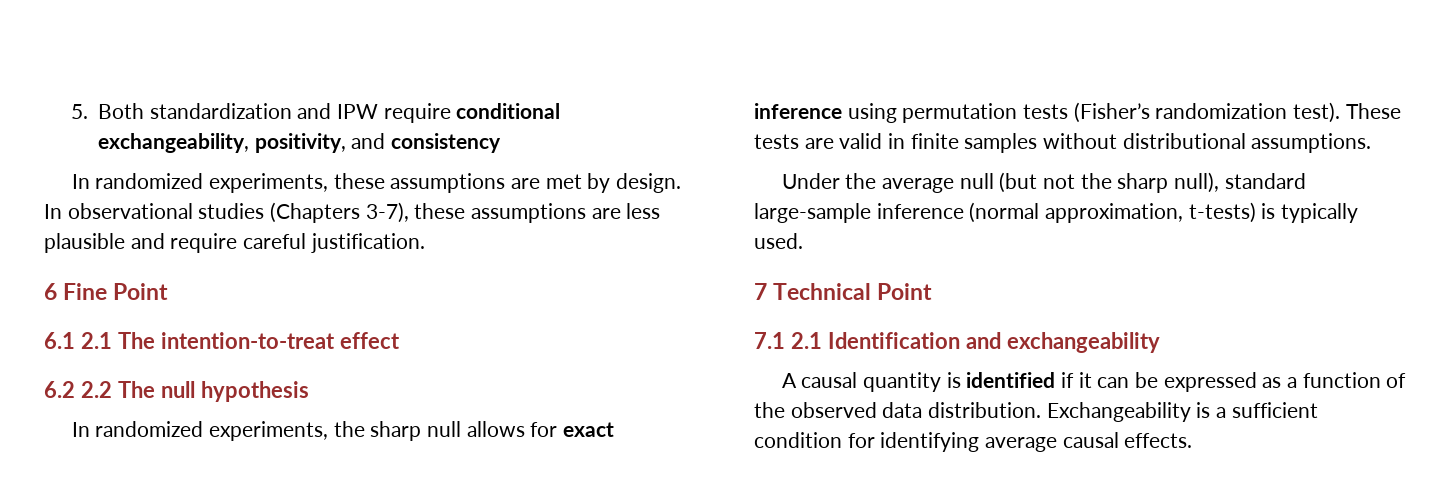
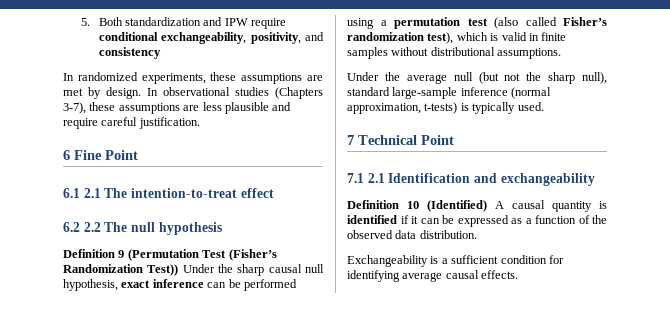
- In randomized experiments, the sharp null allows for exact inference using permutation tests (Fisher’s randomization test). These tests are valid in finite samples without distributional assumptions.
+ Definition 9 (Permutation Test (Fisher’s Randomization Test)) Under the sharp causal null hypothesis, exact inference can be performed using a permutation test (also called Fisher’s randomization test), which is valid in finite samples without distributional assumptions.
- A causal quantity is identified if it can be expressed as a function of the observed data distribution. Exchangeability is a sufficient condition for identifying average causal effects.
+ Definition 10 (Identified) A causal quantity is identified if it can be expressed as a function of the observed data distribution.
+ Exchangeability is a sufficient condition for identifying average causal effects.

